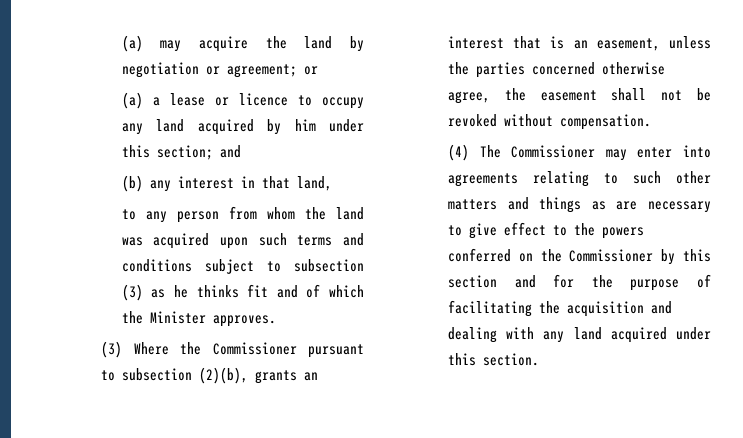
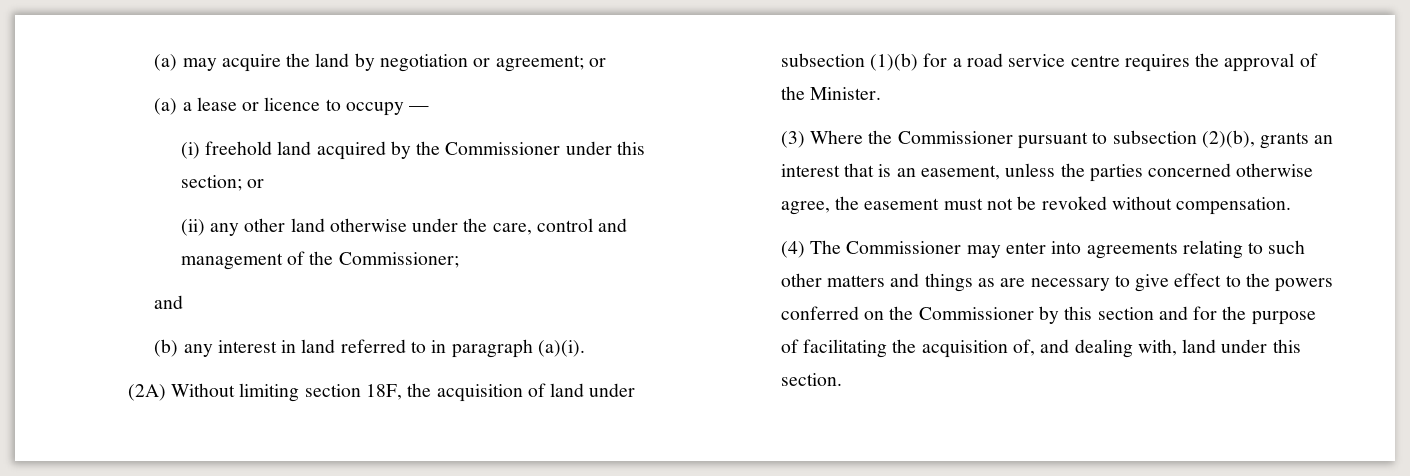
- (a) a lease or licence to occupy any land acquired by him under this section; and
+ (a) a lease or licence to occupy —
+ (i) freehold land acquired by the Commissioner under this section; or
+ (ii) any other land otherwise under the care, control and management of the Commissioner;
+ and
- (b) any interest in that land,
- to any person from whom the land was acquired upon such terms and conditions subject to subsection (3) as he thinks fit and of which the Minister approves.
+ (b) any interest in land referred to in paragraph (a)(i).
+ (2A) Without limiting section 18F, the acquisition of land under subsection (1)(b) for a road service centre requires the approval of the Minister.
- (3) Where the Commissioner pursuant to subsection (2)(b), grants an interest that is an easement, unless the parties concerned otherwise agree, the easement shall not be revoked without compensation.
+ (3) Where the Commissioner pursuant to subsection (2)(b), grants an interest that is an easement, unless the parties concerned otherwise agree, the easement must not be revoked without compensation.
- (4) The Commissioner may enter into agreements relating to such other matters and things as are necessary to give effect to the powers conferred on the Commissioner by this section and for the purpose of facilitating the acquisition and dealing with any land acquired under this section.
+ (4) The Commissioner may enter into agreements relating to such other matters and things as are necessary to give effect to the powers conferred on the Commissioner by this section and for the purpose of facilitating the acquisition of, and dealing with, land under this section.

